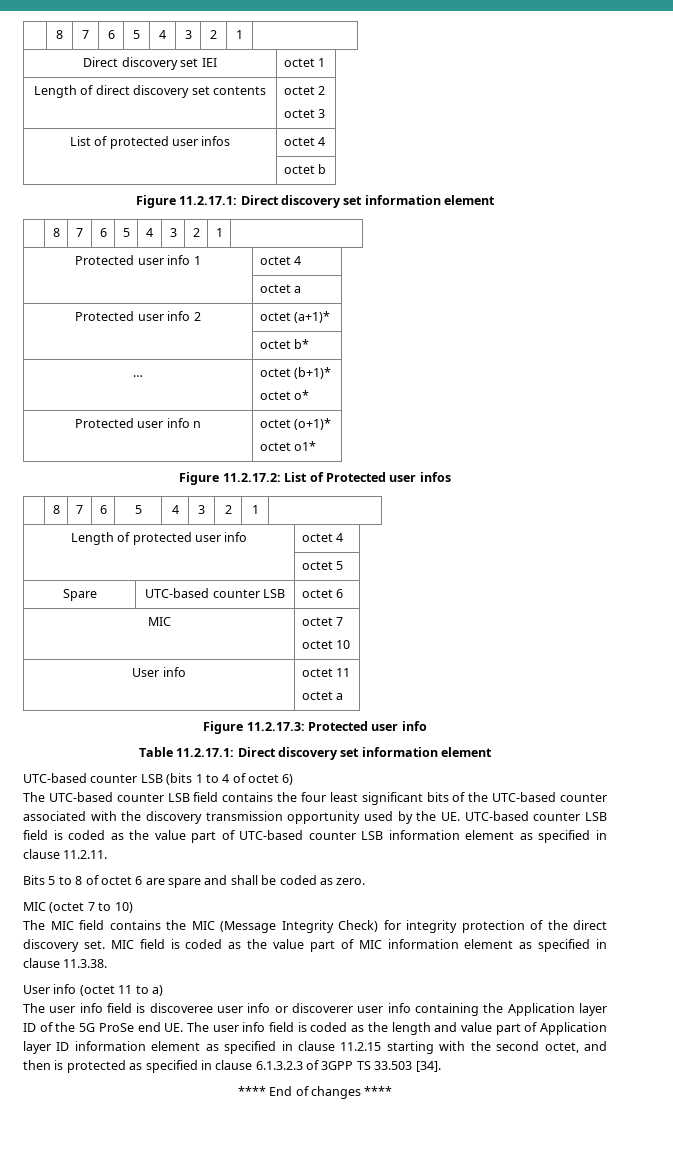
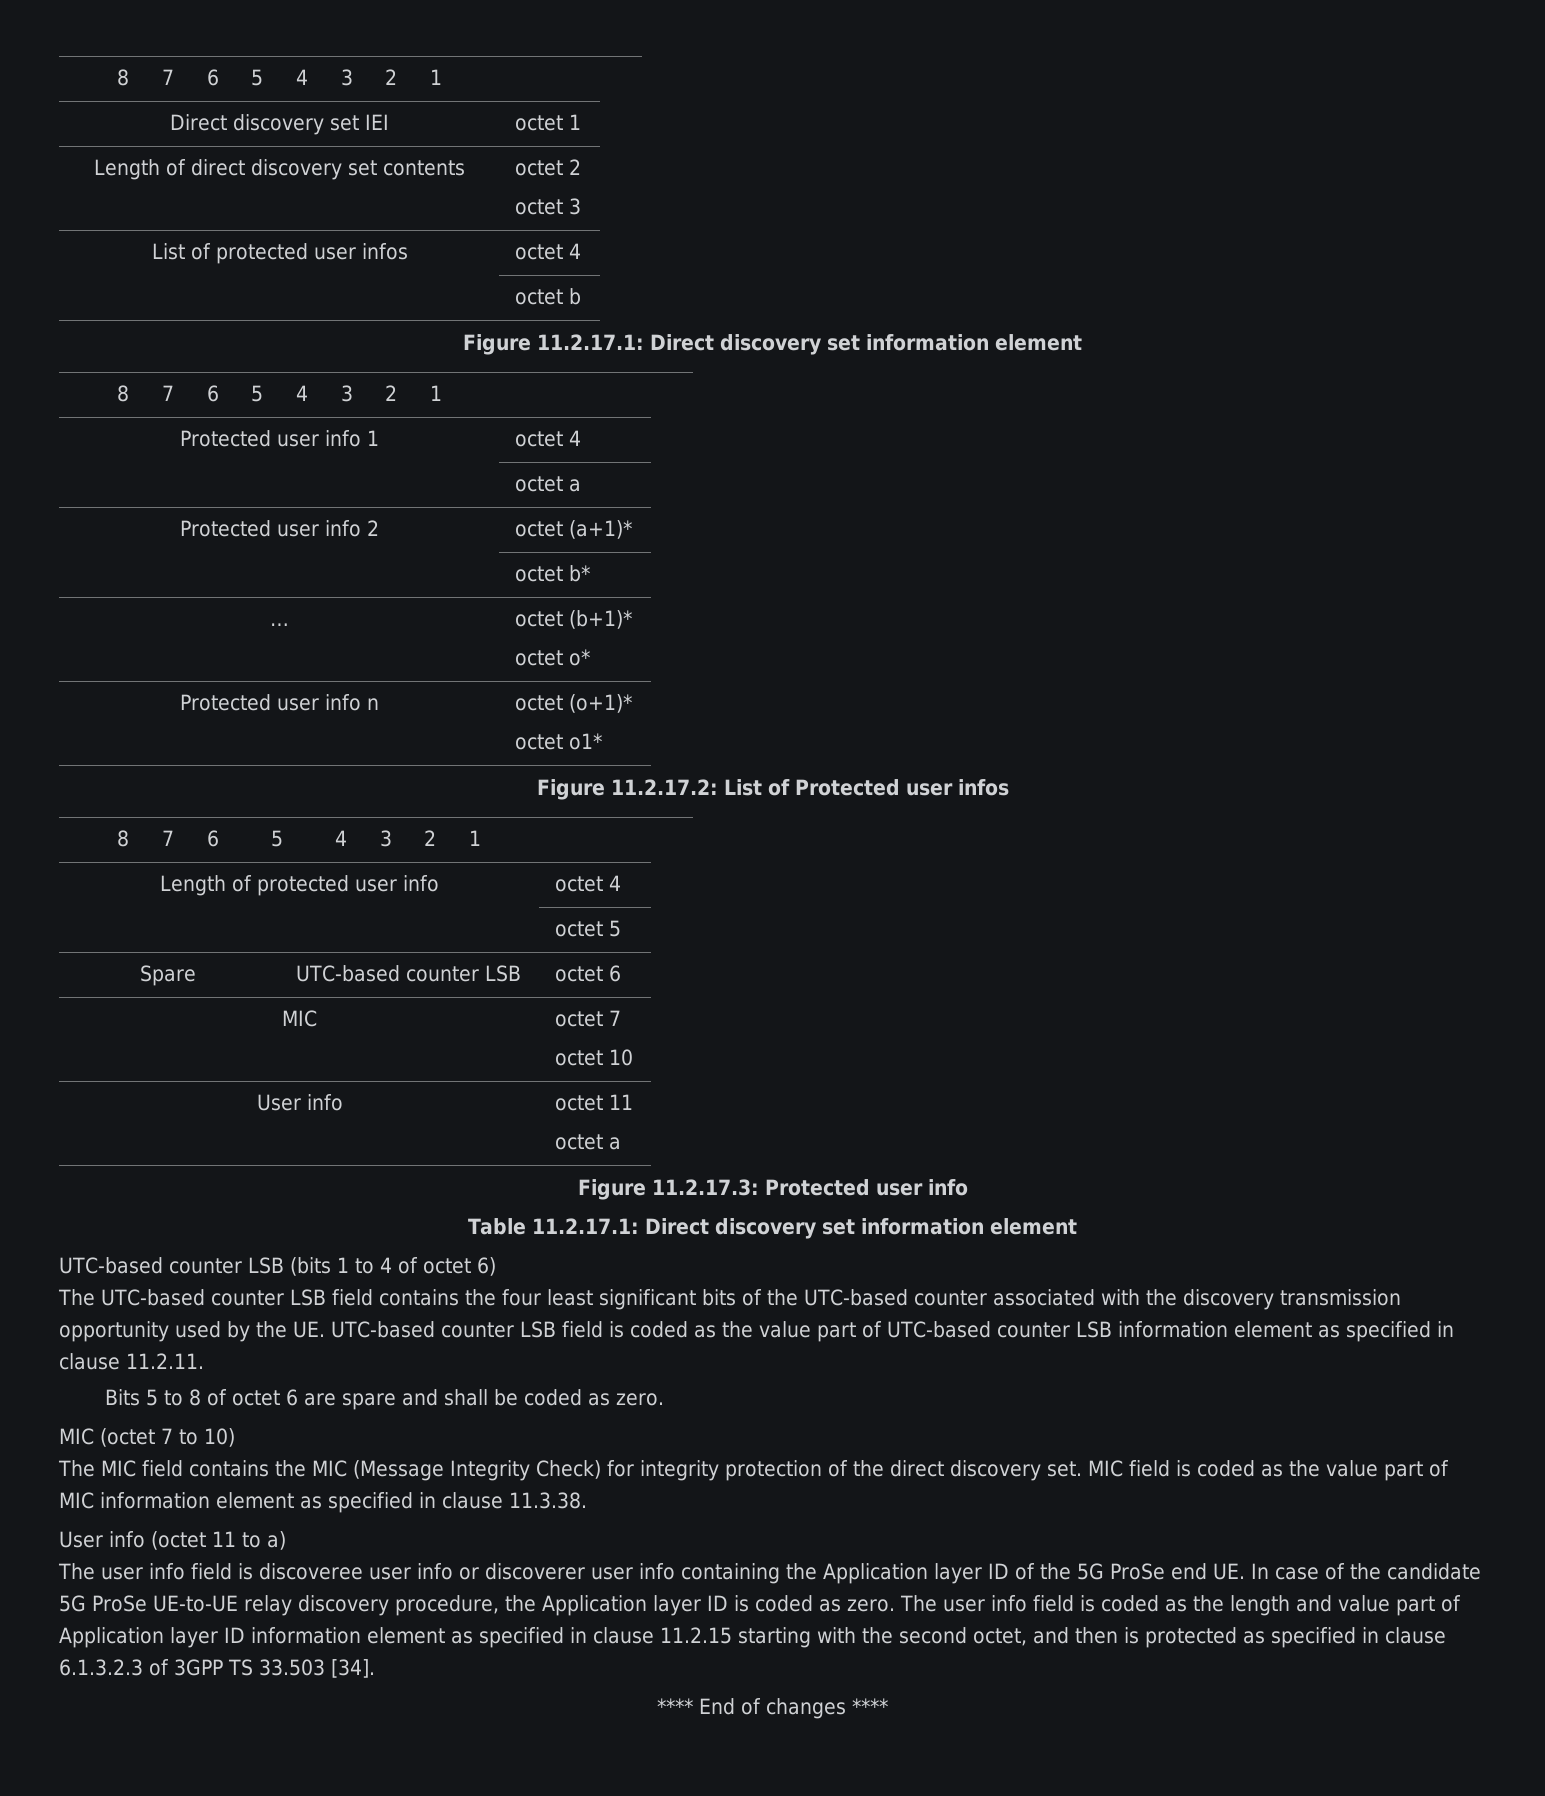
- The user info field is discoveree user info or discoverer user info containing the Application layer ID of the 5G ProSe end UE. The user info field is coded as the length and value part of Application layer ID information element as specified in clause 11.2.15 starting with the second octet, and then is protected as specified in clause 6.1.3.2.3 of 3GPP TS 33.503 [34].
+ The user info field is discoveree user info or discoverer user info containing the Application layer ID of the 5G ProSe end UE. In case of the candidate 5G ProSe UE-to-UE relay discovery procedure, the Application layer ID is coded as zero. The user info field is coded as the length and value part of Application layer ID information element as specified in clause 11.2.15 starting with the second octet, and then is protected as specified in clause 6.1.3.2.3 of 3GPP TS 33.503 [34].

